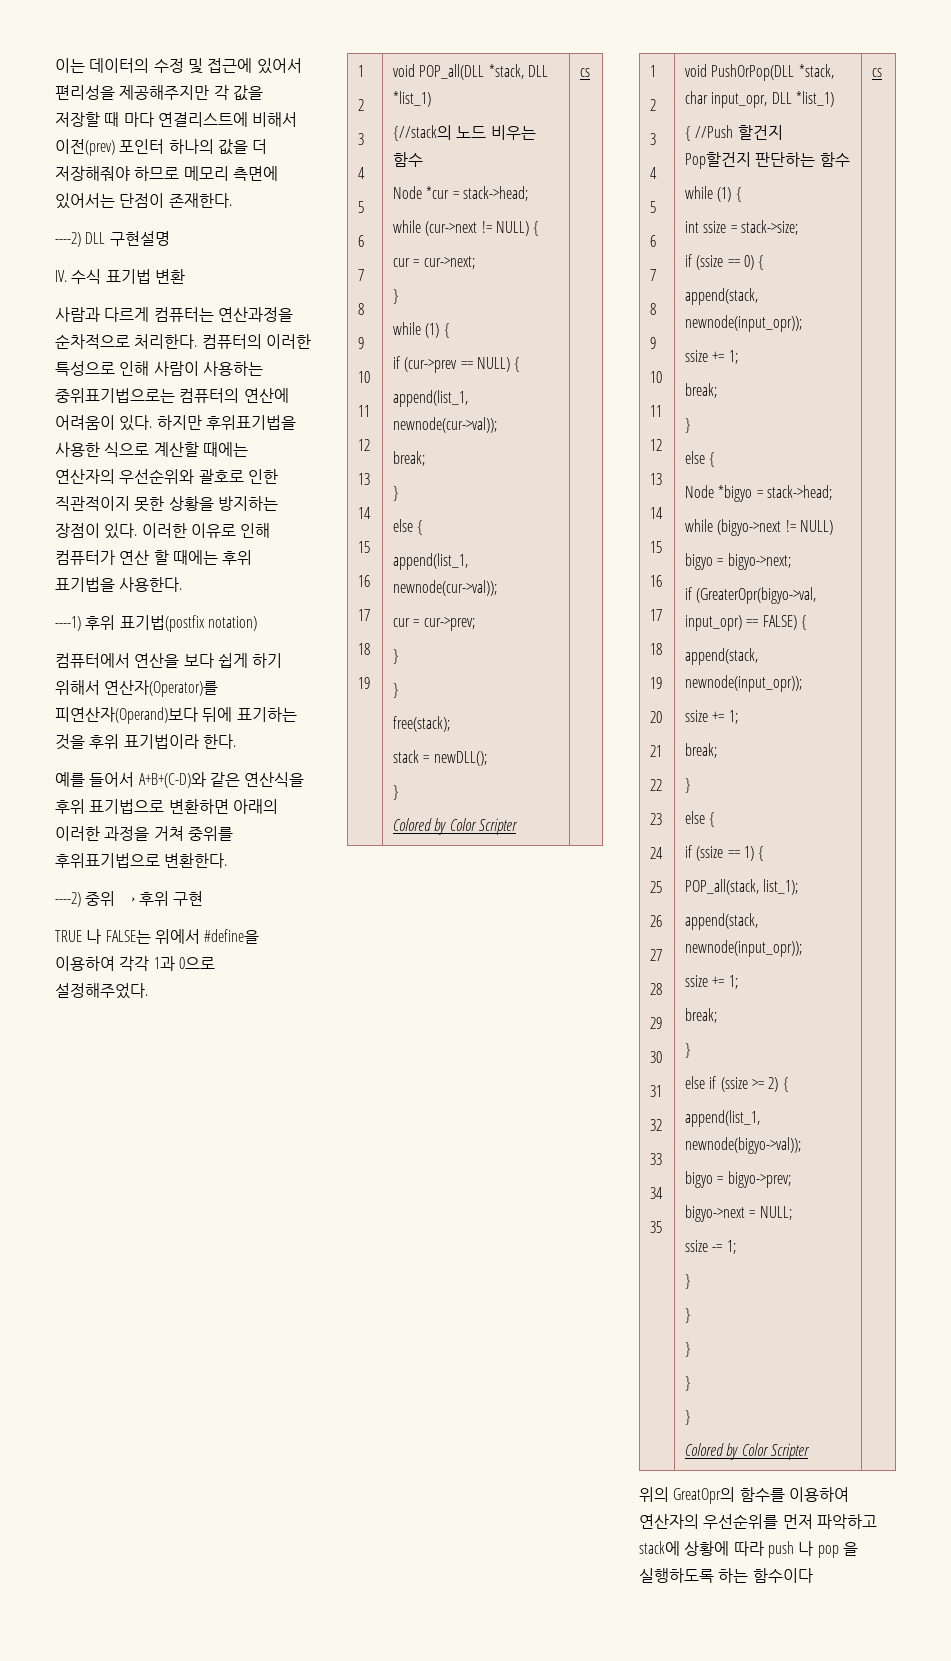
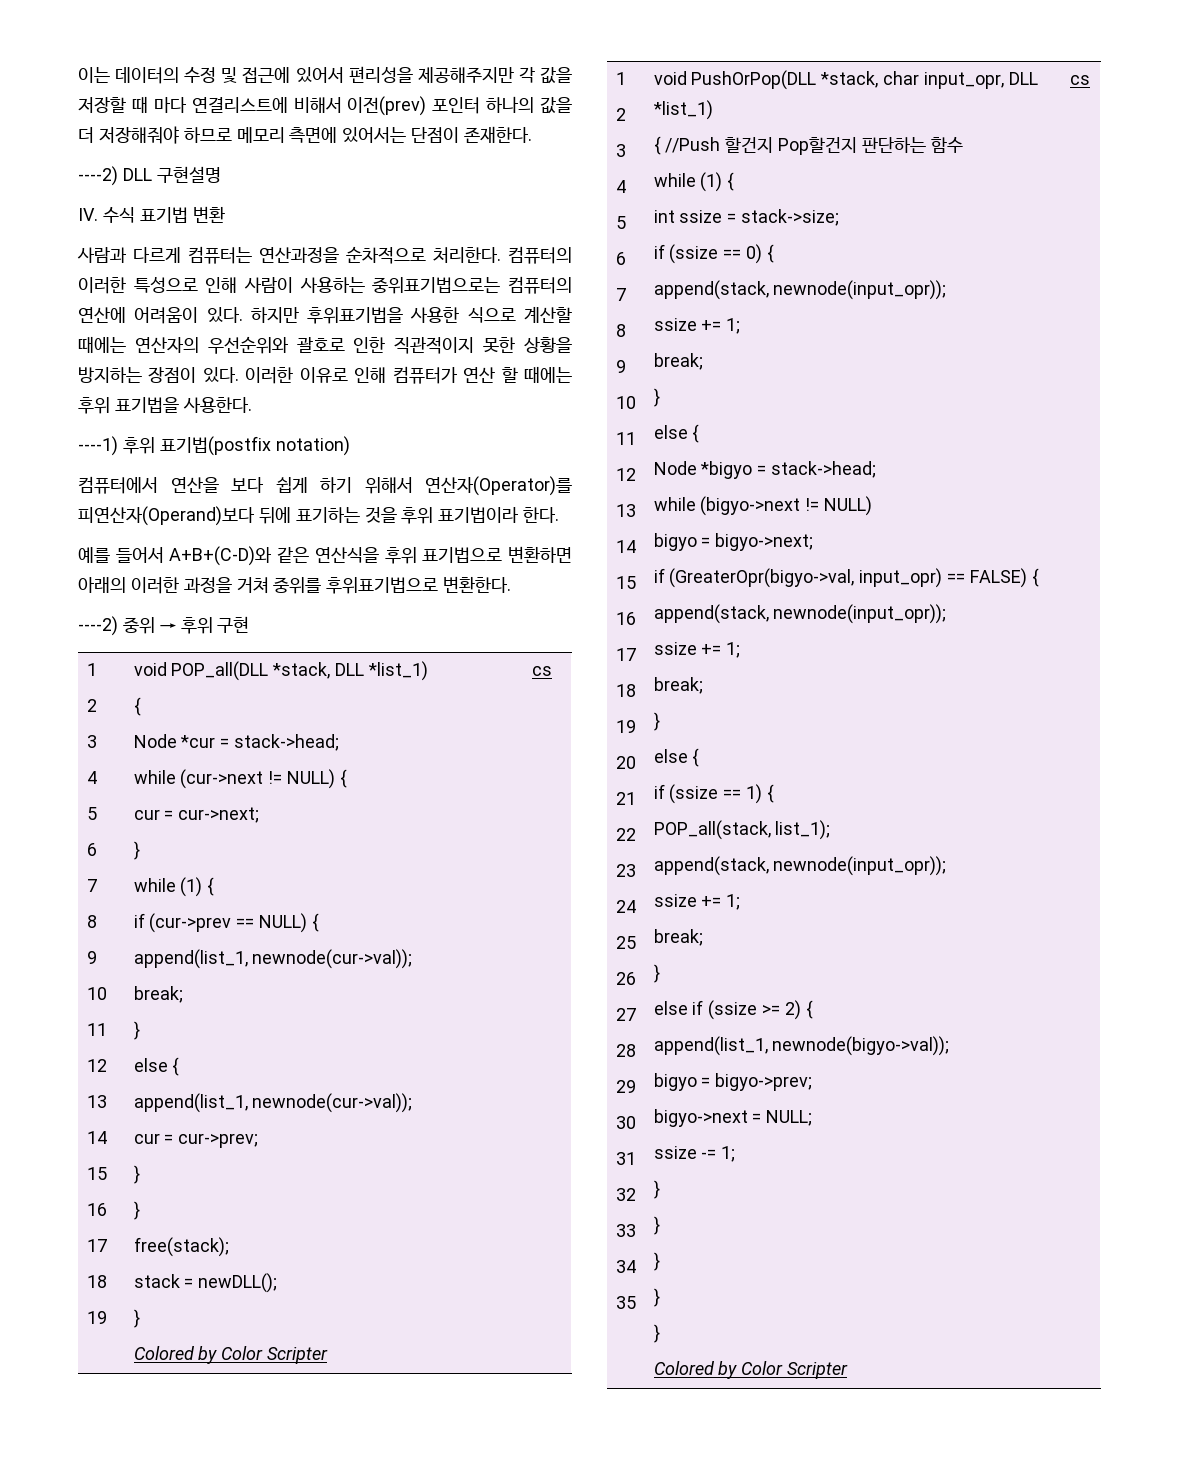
- TRUE 나 FALSE는 위에서 #define을 이용하여 각각 1과 0으로 설정해주었다.
  void POP_all(DLL *stack, DLL *list_1)
- {//stack의 노드 비우는 함수
+ {
- 위의 GreatOpr의 함수를 이용하여 연산자의 우선순위를 먼저 파악하고 stack에 상황에 따라 push 나 pop 을 실행하도록 하는 함수이다

